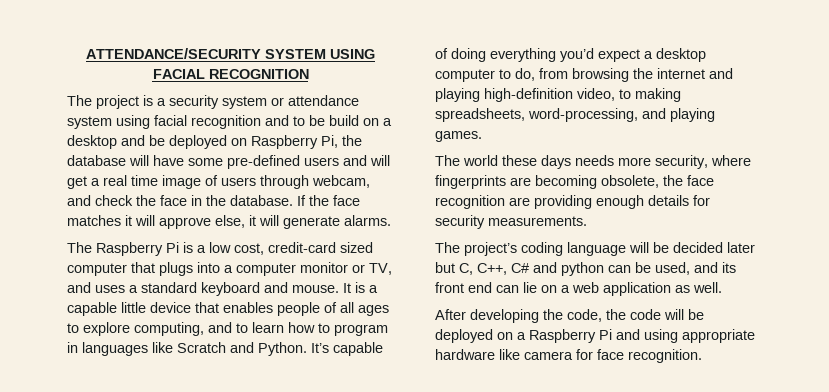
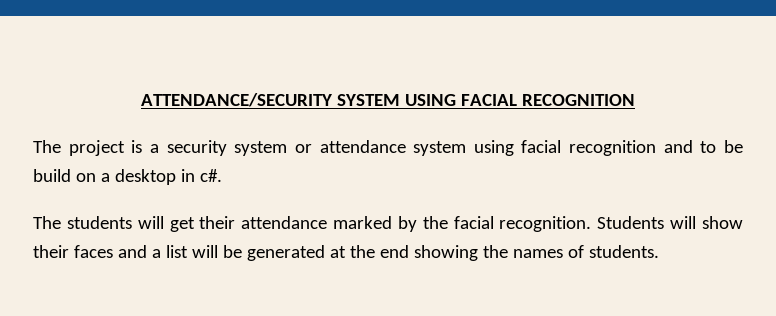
- The project is a security system or attendance system using facial recognition and to be build on a desktop and be deployed on Raspberry Pi, the database will have some pre-defined users and will get a real time image of users through webcam, and check the face in the database. If the face matches it will approve else, it will generate alarms.
- The Raspberry Pi is a low cost, credit-card sized computer that plugs into a computer monitor or TV, and uses a standard keyboard and mouse. It is a capable little device that enables people of all ages to explore computing, and to learn how to program in languages like Scratch and Python. It’s capable of doing everything you’d expect a desktop computer to do, from browsing the internet and playing high-definition video, to making spreadsheets, word-processing, and playing games.
- The world these days needs more security, where fingerprints are becoming obsolete, the face recognition are providing enough details for security measurements.
- The project’s coding language will be decided later but C, C++, C# and python can be used, and its front end can lie on a web application as well.
- After developing the code, the code will be deployed on a Raspberry Pi and using appropriate hardware like camera for face recognition.
+ The project is a security system or attendance system using facial recognition and to be build on a desktop in c#.
+ The students will get their attendance marked by the facial recognition. Students will show their faces and a list will be generated at the end showing the names of students.

